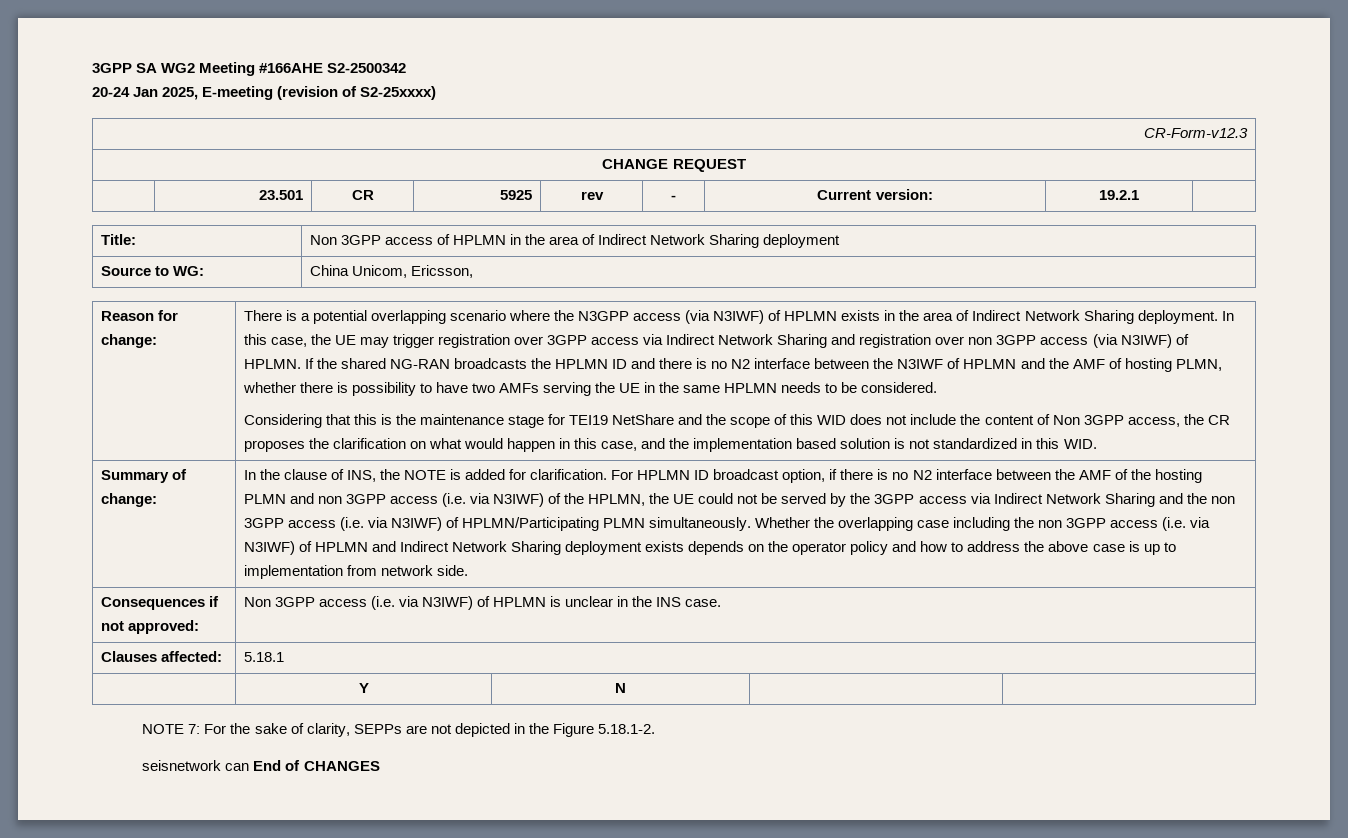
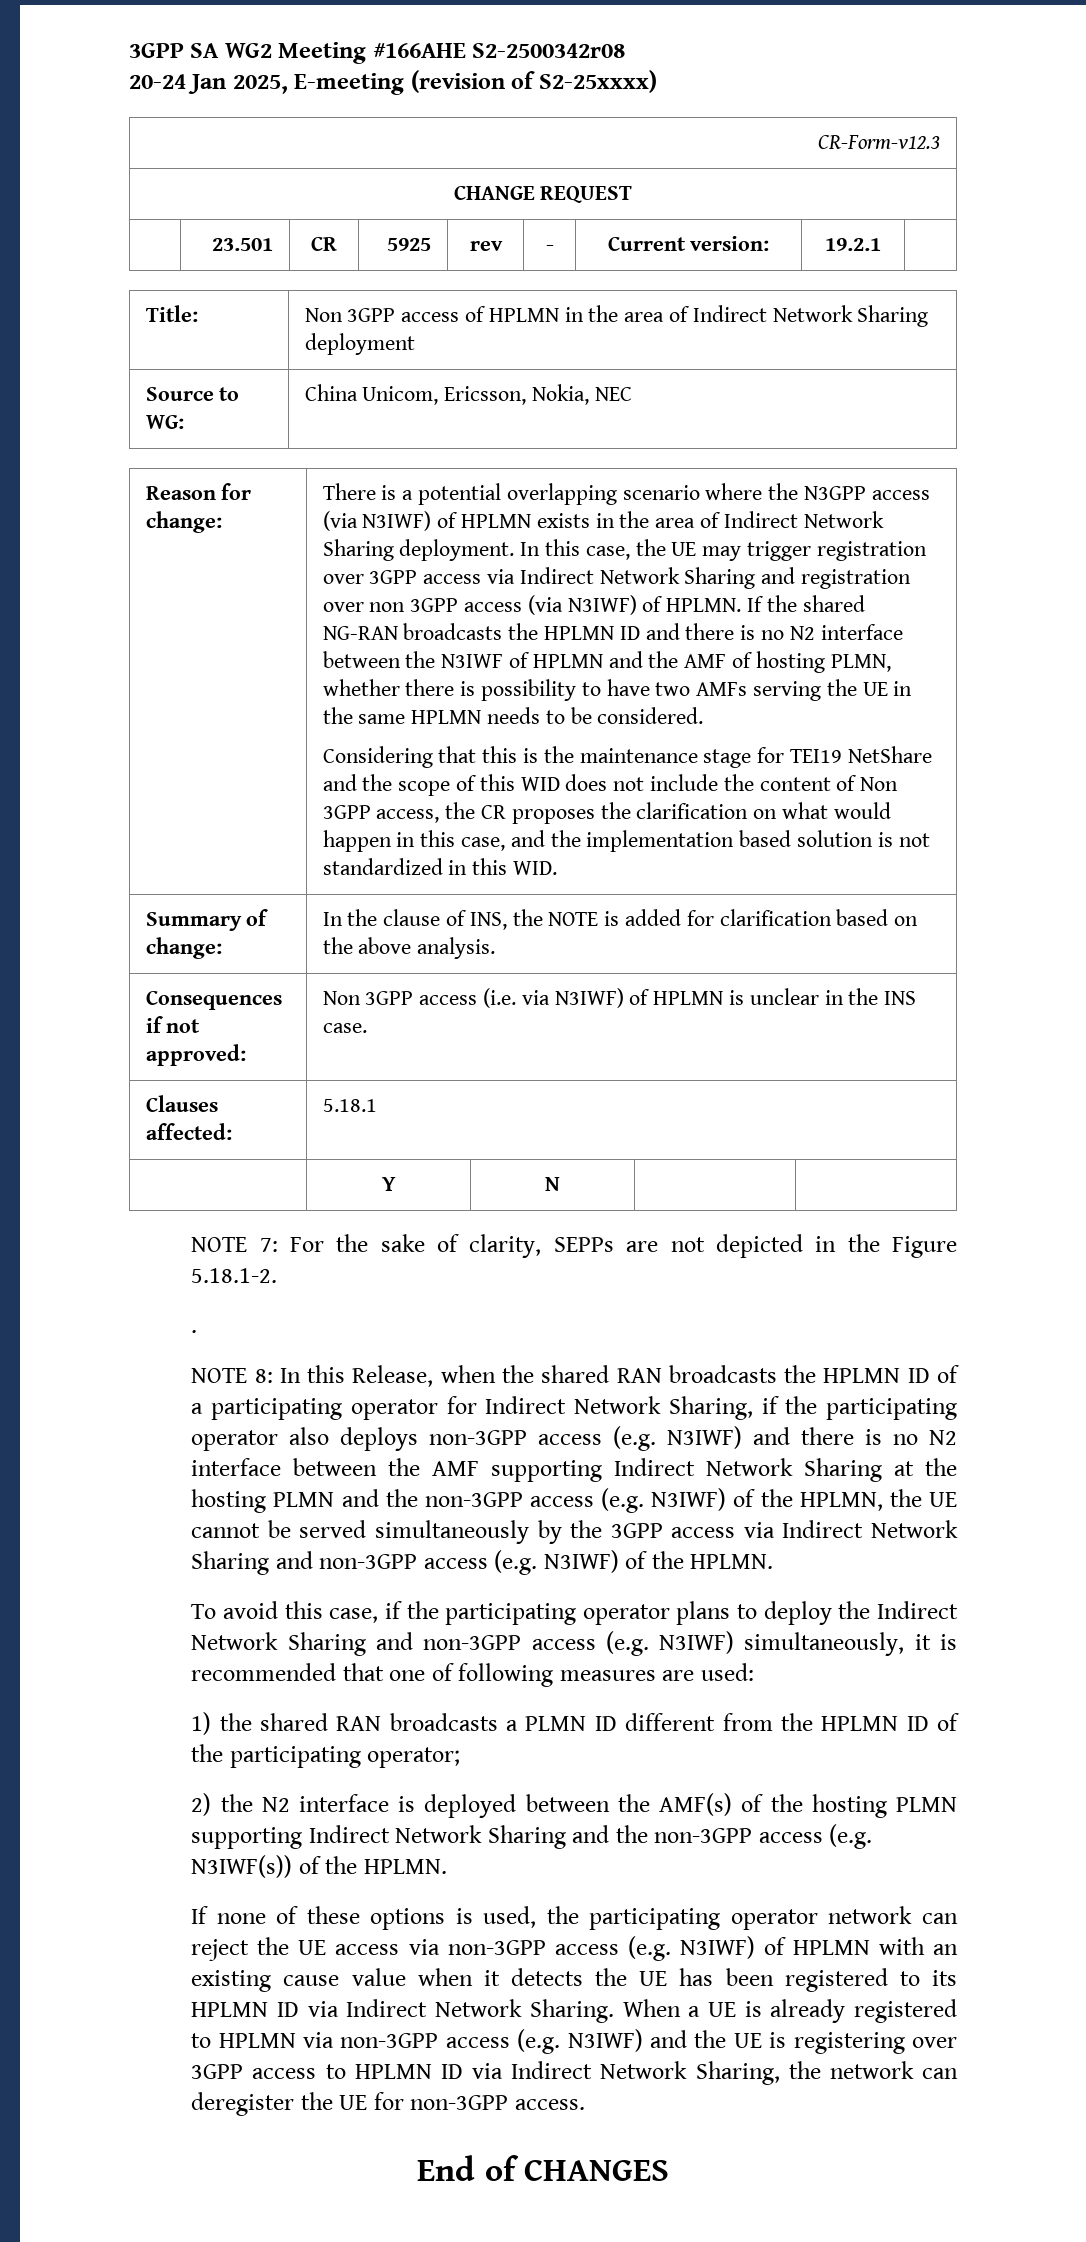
- 3GPP SA WG2 Meeting #166AHE S2-2500342
+ 3GPP SA WG2 Meeting #166AHE S2-2500342r08
- Source to WG: | China Unicom, Ericsson,
+ Source to WG: | China Unicom, Ericsson, Nokia, NEC
- In the clause of INS, the NOTE is added for clarification. For HPLMN ID broadcast option, if there is no N2 interface between the AMF of the hosting PLMN and non 3GPP access (i.e. via N3IWF) of the HPLMN, the UE could not be served by the 3GPP access via Indirect Network Sharing and the non 3GPP access (i.e. via N3IWF) of HPLMN/Participating PLMN simultaneously. Whether the overlapping case including the non 3GPP access (i.e. via N3IWF) of HPLMN and Indirect Network Sharing deployment exists depends on the operator policy and how to address the above case is up to implementation from network side.
+ In the clause of INS, the NOTE is added for clarification based on the above analysis.
- seisnetwork can End of CHANGES
+ .
+ NOTE 8: In this Release, when the shared RAN broadcasts the HPLMN ID of a participating operator for Indirect Network Sharing, if the participating operator also deploys non-3GPP access (e.g. N3IWF) and there is no N2 interface between the AMF supporting Indirect Network Sharing at the hosting PLMN and the non-3GPP access (e.g. N3IWF) of the HPLMN, the UE cannot be served simultaneously by the 3GPP access via Indirect Network Sharing and non-3GPP access (e.g. N3IWF) of the HPLMN.
+ To avoid this case, if the participating operator plans to deploy the Indirect Network Sharing and non-3GPP access (e.g. N3IWF) simultaneously, it is recommended that one of following measures are used:
+ 1) the shared RAN broadcasts a PLMN ID different from the HPLMN ID of the participating operator;
+ 2) the N2 interface is deployed between the AMF(s) of the hosting PLMN supporting Indirect Network Sharing and the non-3GPP access (e.g. N3IWF(s)) of the HPLMN.
+ If none of these options is used, the participating operator network can reject the UE access via non-3GPP access (e.g. N3IWF) of HPLMN with an existing cause value when it detects the UE has been registered to its HPLMN ID via Indirect Network Sharing. When a UE is already registered to HPLMN via non-3GPP access (e.g. N3IWF) and the UE is registering over 3GPP access to HPLMN ID via Indirect Network Sharing, the network can deregister the UE for non-3GPP access.
+ End of CHANGES

